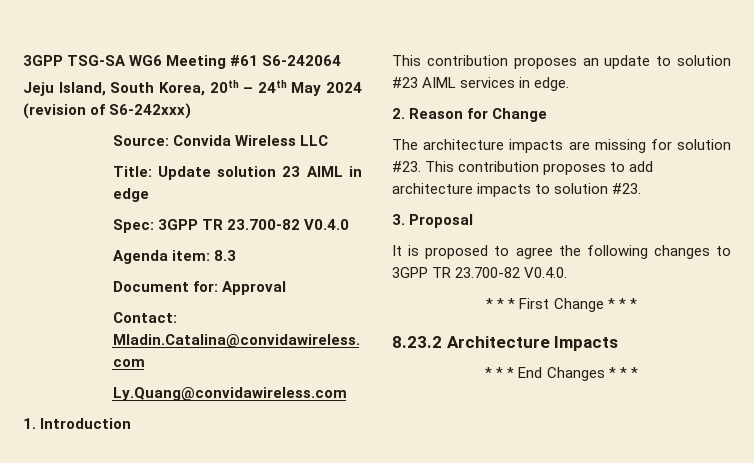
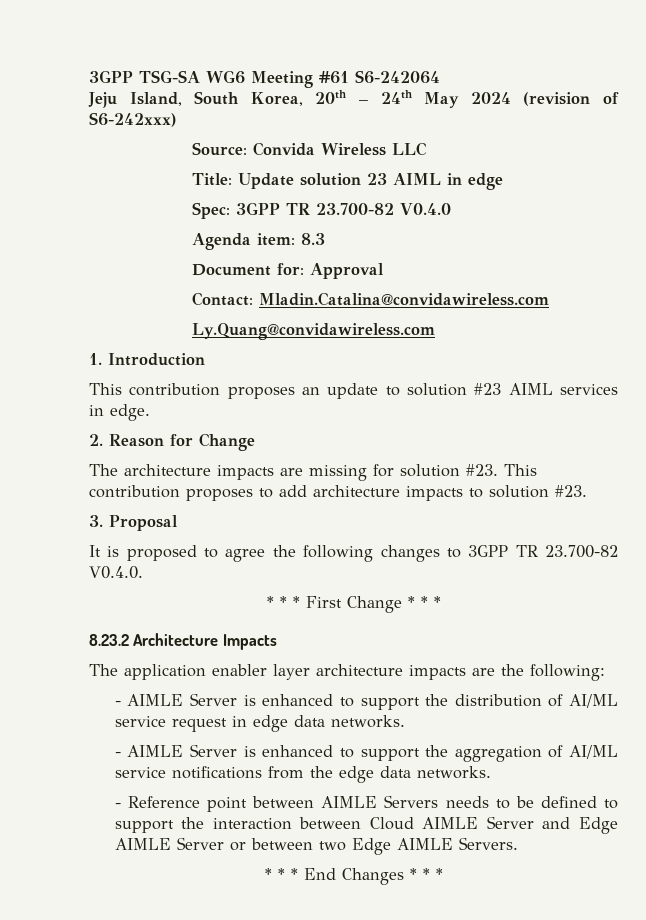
+ The application enabler layer architecture impacts are the following:
+ - AIMLE Server is enhanced to support the distribution of AI/ML service request in edge data networks.
+ - AIMLE Server is enhanced to support the aggregation of AI/ML service notifications from the edge data networks.
+ - Reference point between AIMLE Servers needs to be defined to support the interaction between Cloud AIMLE Server and Edge AIMLE Server or between two Edge AIMLE Servers.

